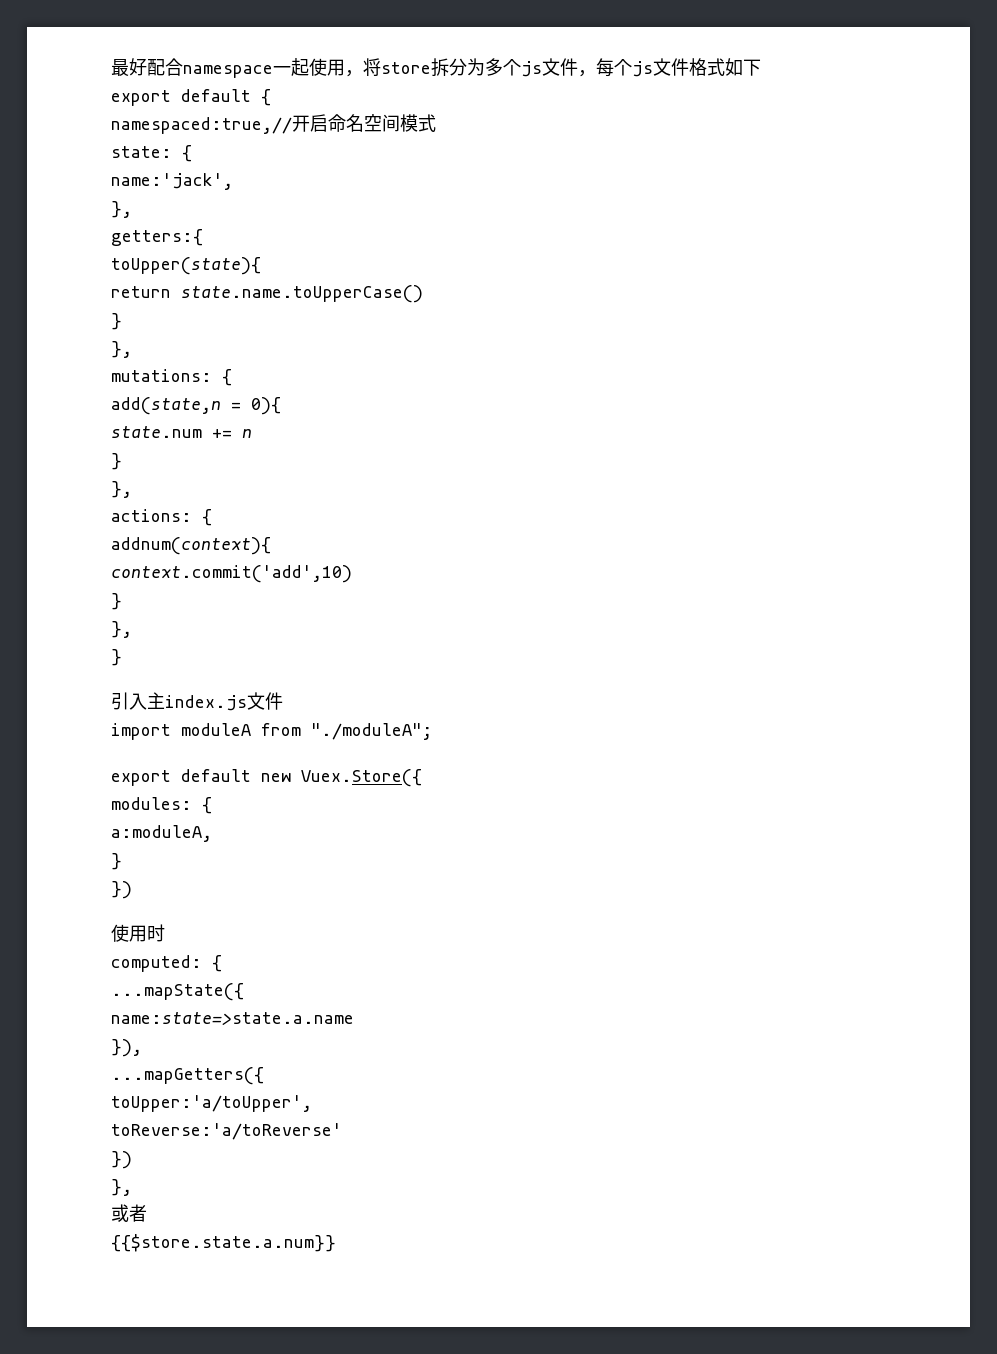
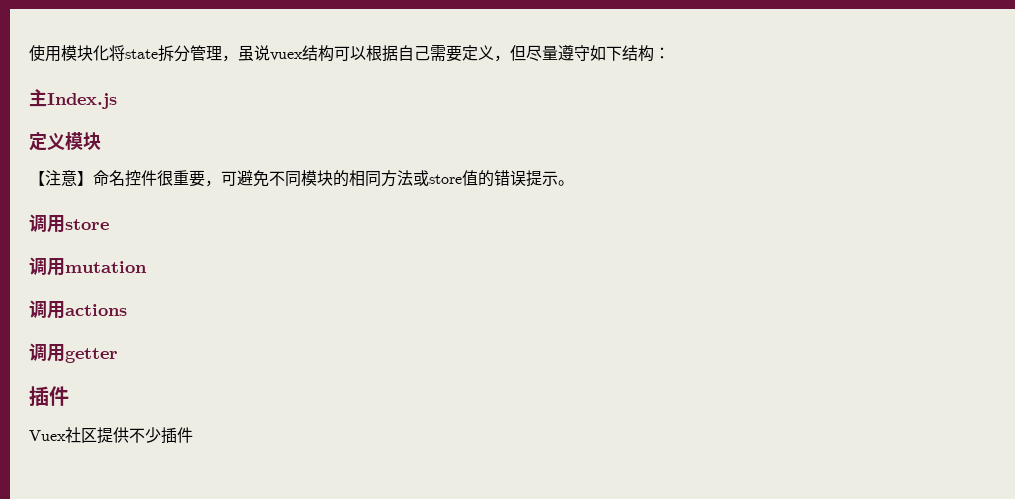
- 最好配合namespace一起使用，将store拆分为多个js文件，每个js文件格式如下
- export default {
- namespaced:true,//开启命名空间模式
- state: {
- name:'jack',
- },
- getters:{
- toUpper(state){
- return state.name.toUpperCase()
- }
- },
- mutations: {
- add(state,n = 0){
- state.num += n
- }
- },
- actions: {
- addnum(context){
- context.commit('add',10)
- }
- },
- }
- 引入主index.js文件
- import moduleA from "./moduleA";
- export default new Vuex.Store({
- modules: {
- a:moduleA,
- }
- })
- 使用时
- computed: {
- ...mapState({
- name:state=>state.a.name
- }),
- ...mapGetters({
- toUpper:'a/toUpper',
- toReverse:'a/toReverse'
- })
- },
- 或者
- {{$store.state.a.num}}
+ 使用模块化将state拆分管理，虽说vuex结构可以根据自己需要定义，但尽量遵守如下结构：
+ 主Index.js
+ 定义模块
+ 【注意】命名控件很重要，可避免不同模块的相同方法或store值的错误提示。
+ 调用store
+ 调用mutation
+ 调用actions
+ 调用getter
+ 插件
+ Vuex社区提供不少插件

